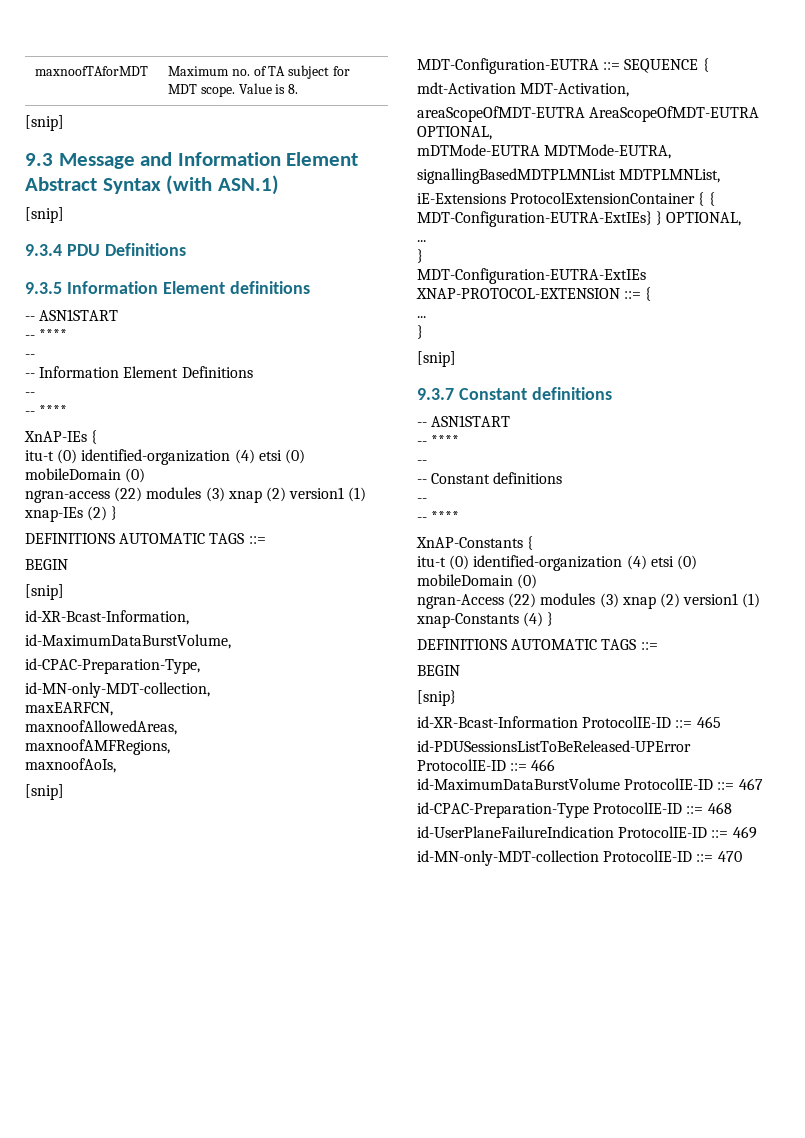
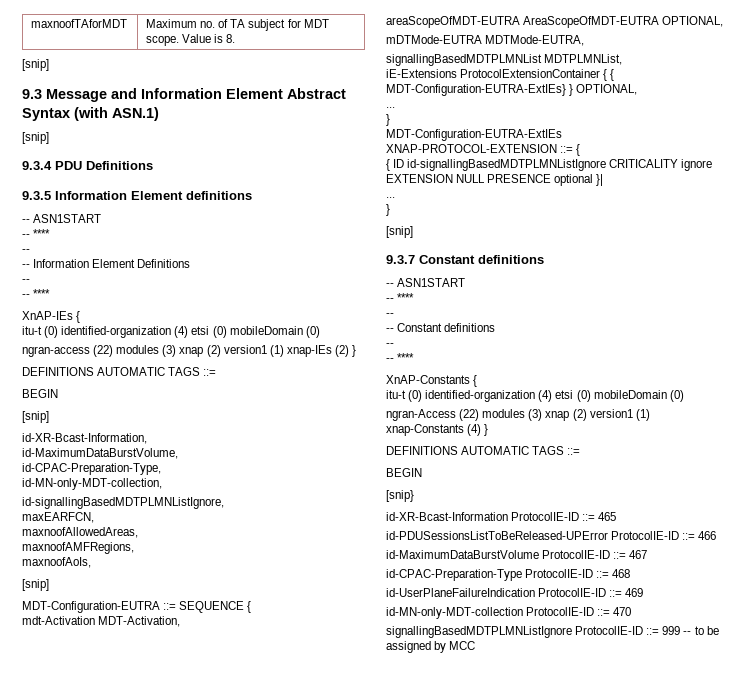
+ id-signallingBasedMDTPLMNListIgnore,
+ { ID id-signallingBasedMDTPLMNListIgnore CRITICALITY ignore EXTENSION NULL PRESENCE optional }|
+ signallingBasedMDTPLMNListIgnore ProtocolIE-ID ::= 999 -- to be assigned by MCC

